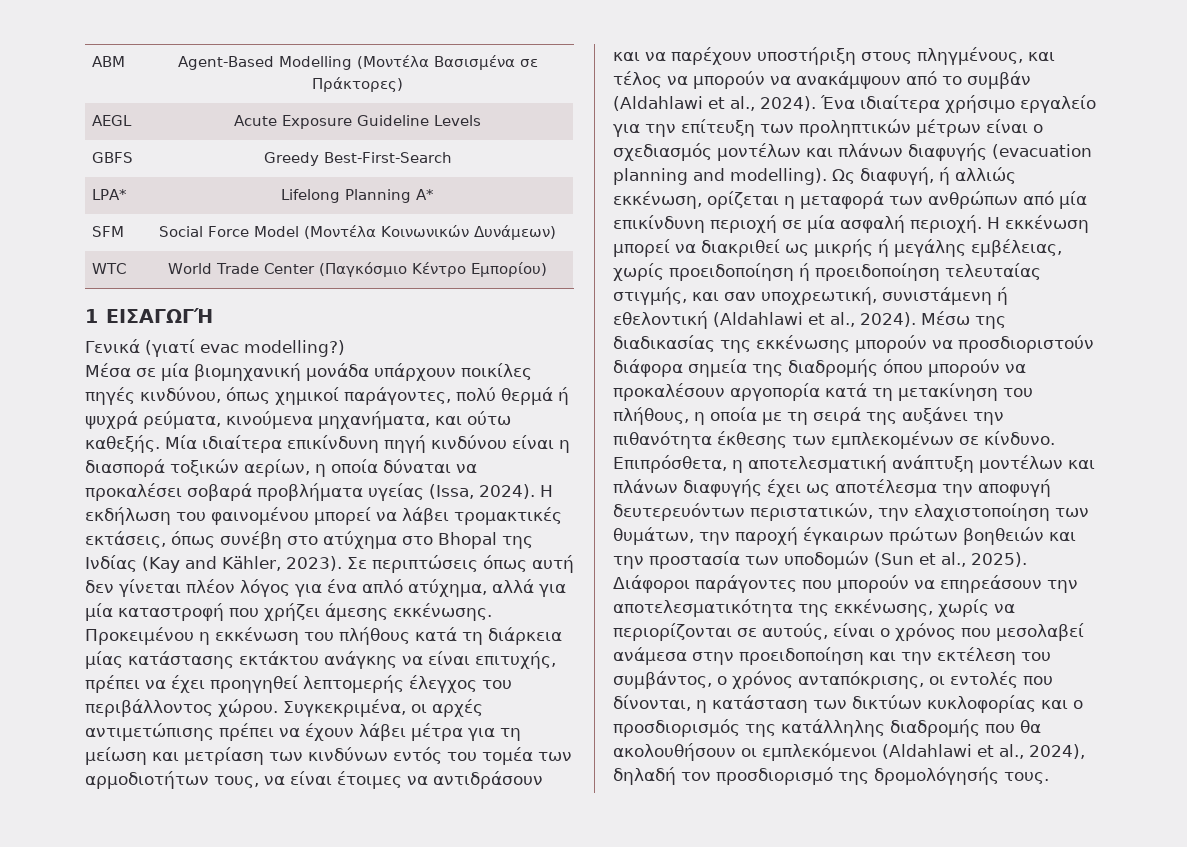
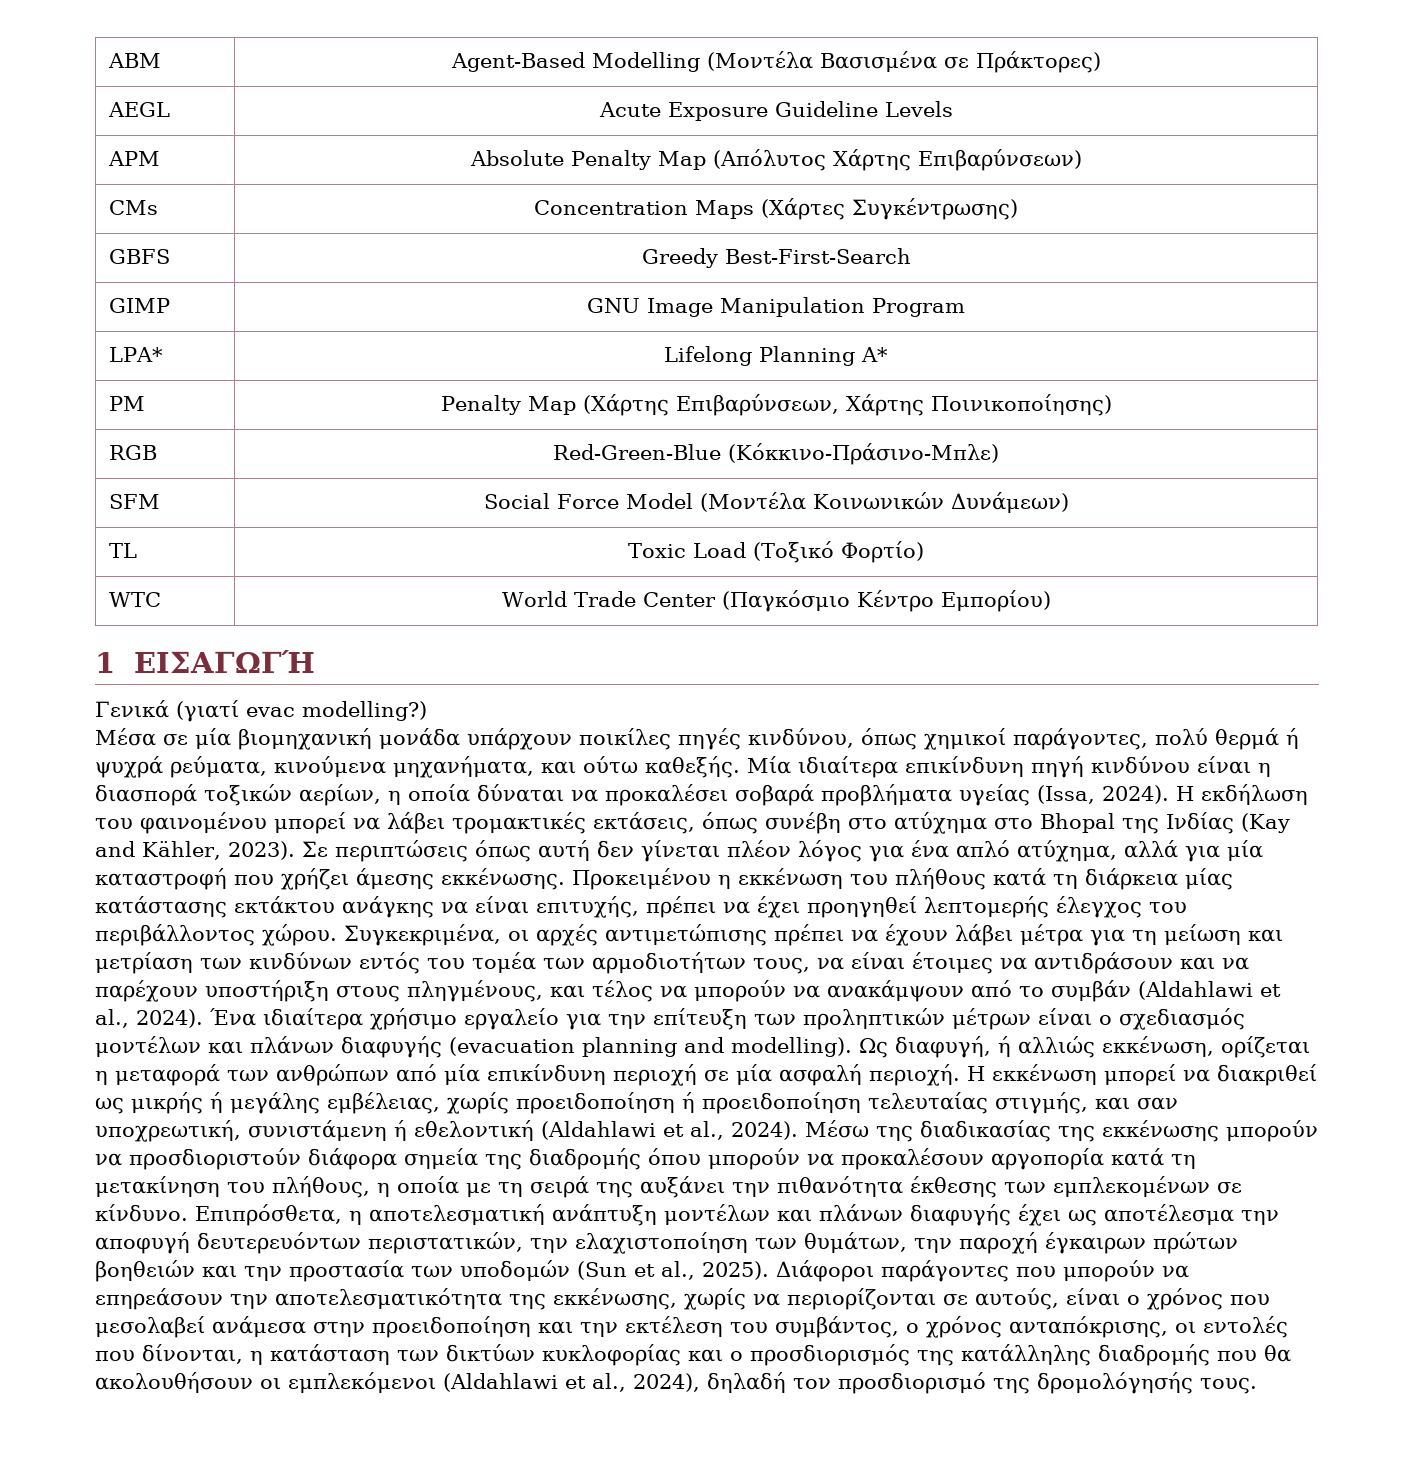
+ APM | Absolute Penalty Map (Απόλυτος Χάρτης Επιβαρύνσεων)
+ CMs | Concentration Maps (Χάρτες Συγκέντρωσης)
  GBFS | Greedy Best-First-Search
+ GIMP | GNU Image Manipulation Program
  LPA* | Lifelong Planning A*
+ PM | Penalty Map (Χάρτης Επιβαρύνσεων, Χάρτης Ποινικοποίησης)
+ RGB | Red-Green-Blue (Κόκκινο-Πράσινο-Μπλε)
+ TL | Toxic Load (Τοξικό Φορτίο)

